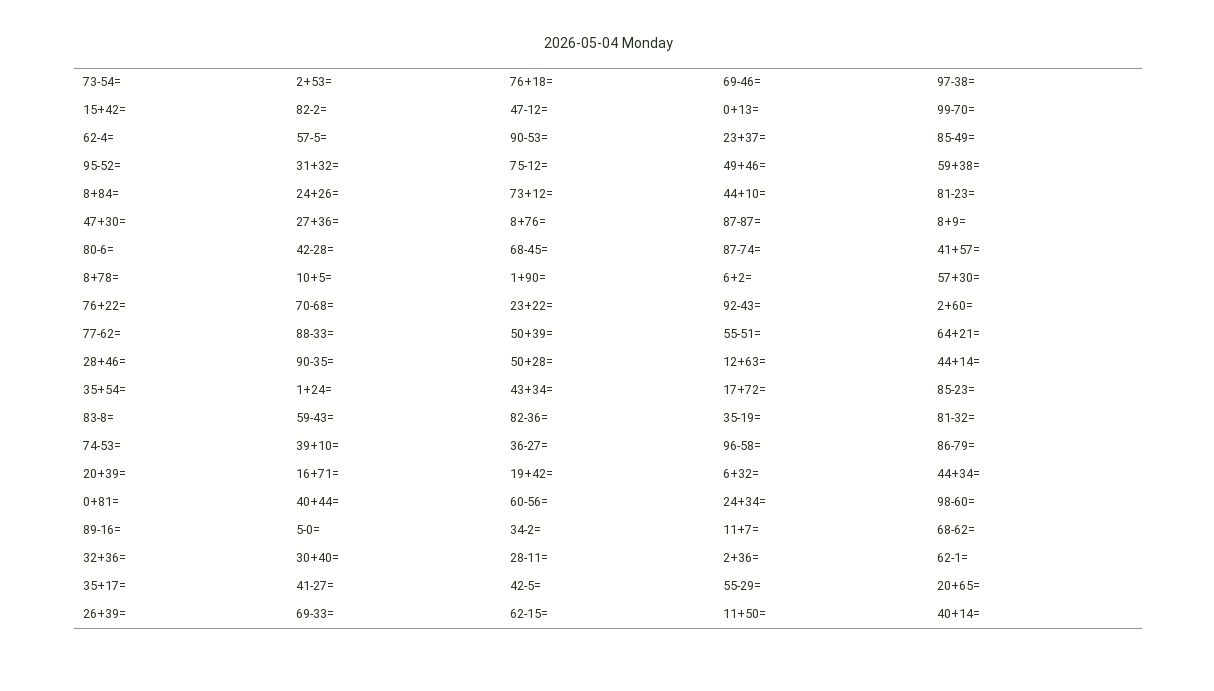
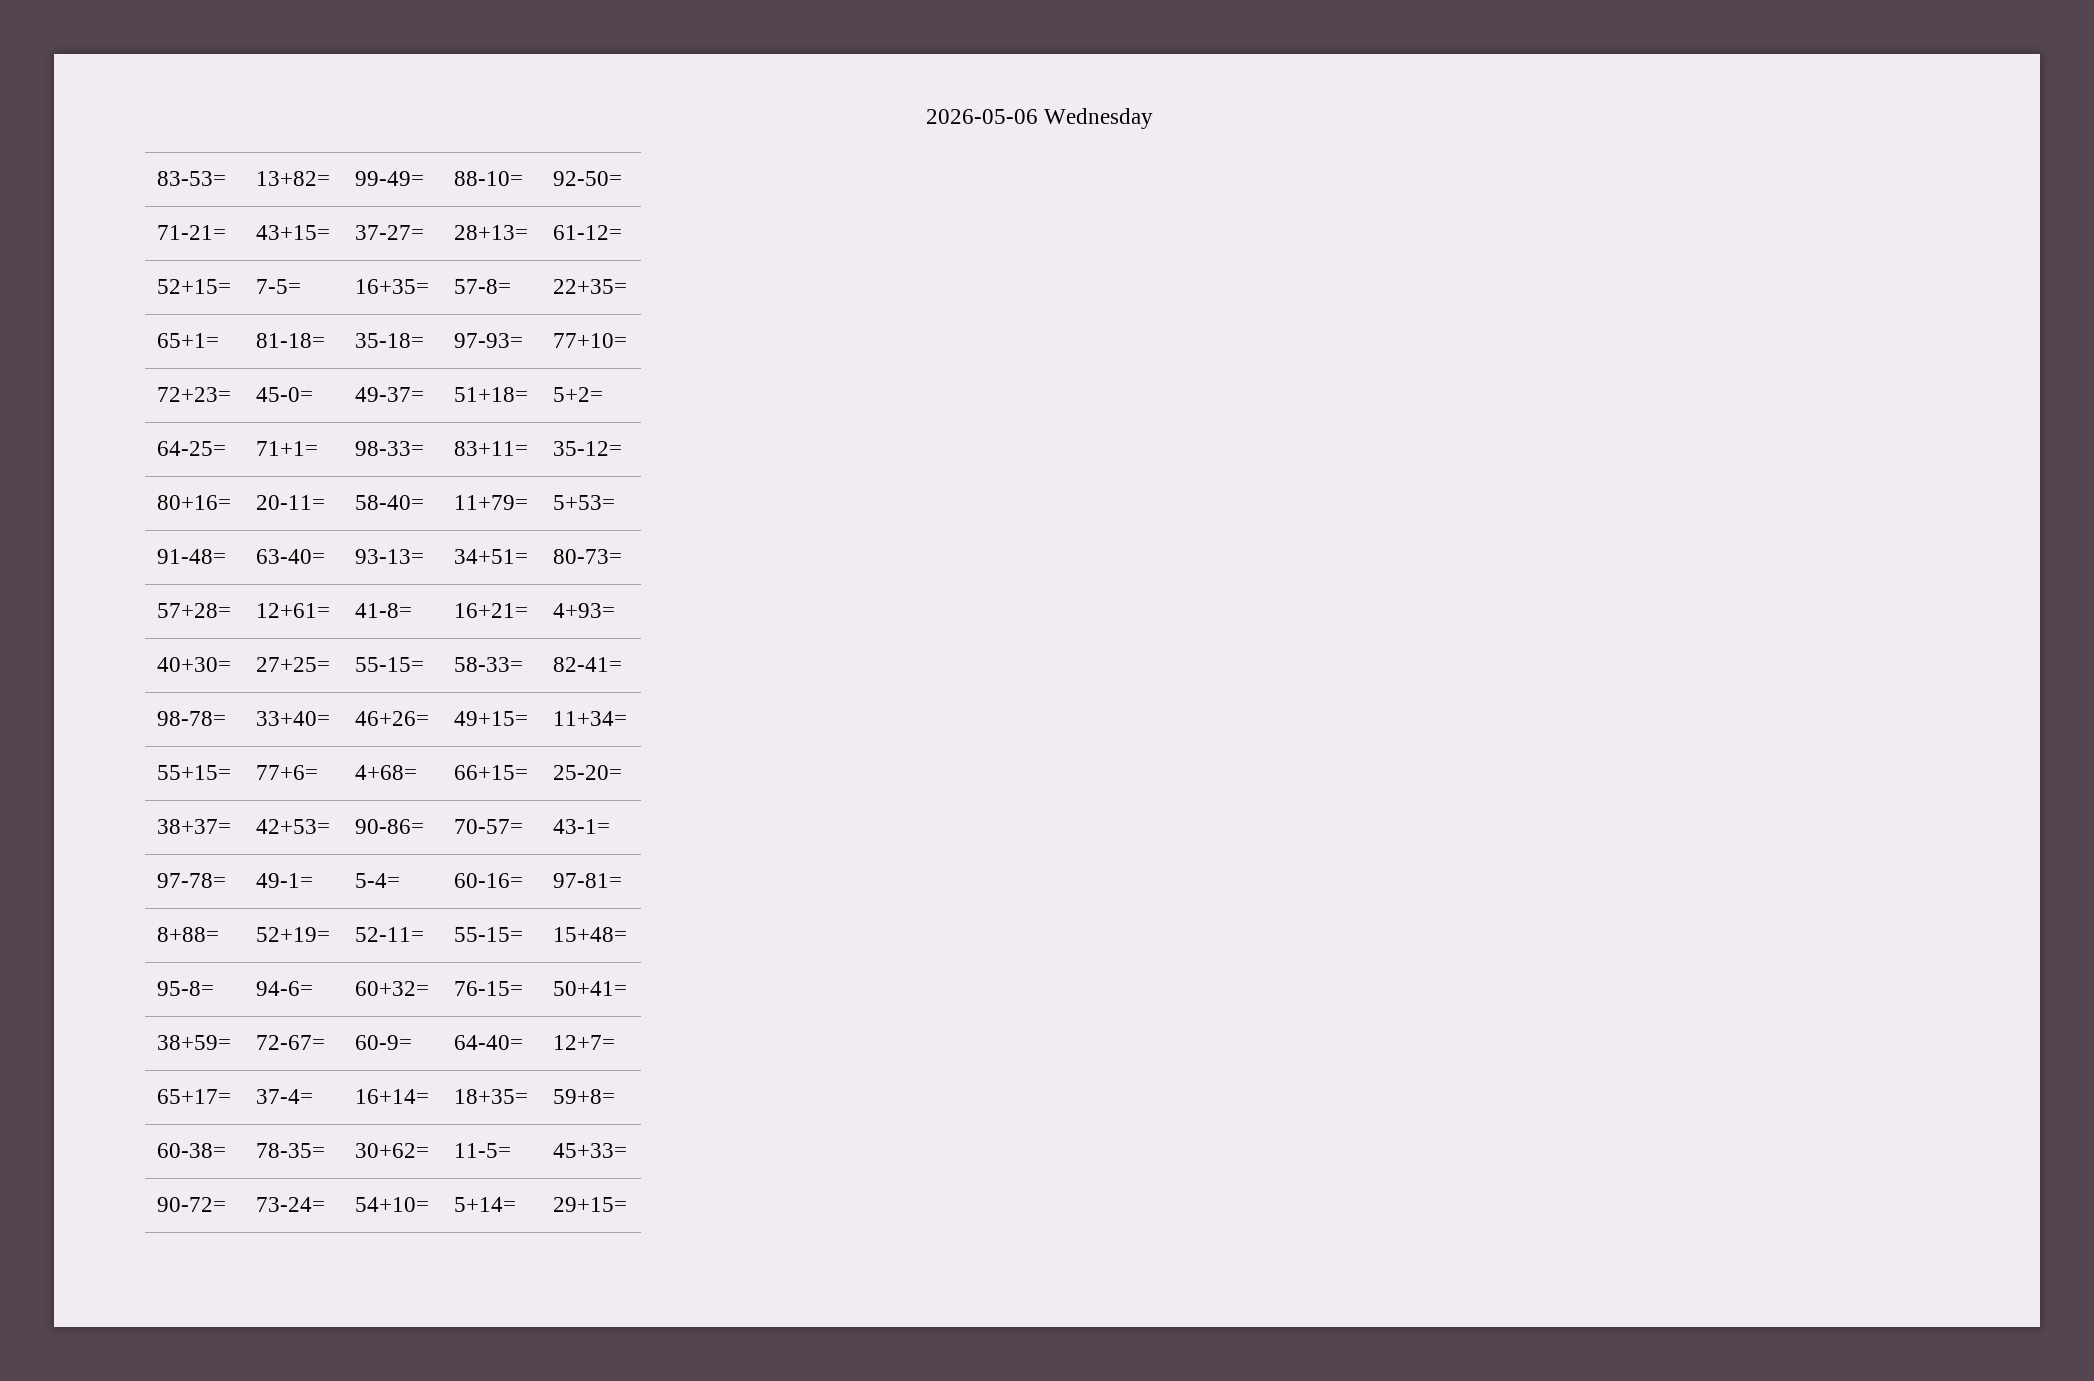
- 2026-05-04 Monday
- 73-54= | 2+53= | 76+18= | 69-46= | 97-38=
- 15+42= | 82-2= | 47-12= | 0+13= | 99-70=
- 62-4= | 57-5= | 90-53= | 23+37= | 85-49=
- 95-52= | 31+32= | 75-12= | 49+46= | 59+38=
- 8+84= | 24+26= | 73+12= | 44+10= | 81-23=
- 47+30= | 27+36= | 8+76= | 87-87= | 8+9=
- 80-6= | 42-28= | 68-45= | 87-74= | 41+57=
- 8+78= | 10+5= | 1+90= | 6+2= | 57+30=
- 76+22= | 70-68= | 23+22= | 92-43= | 2+60=
- 77-62= | 88-33= | 50+39= | 55-51= | 64+21=
- 28+46= | 90-35= | 50+28= | 12+63= | 44+14=
- 35+54= | 1+24= | 43+34= | 17+72= | 85-23=
- 83-8= | 59-43= | 82-36= | 35-19= | 81-32=
- 74-53= | 39+10= | 36-27= | 96-58= | 86-79=
- 20+39= | 16+71= | 19+42= | 6+32= | 44+34=
- 0+81= | 40+44= | 60-56= | 24+34= | 98-60=
- 89-16= | 5-0= | 34-2= | 11+7= | 68-62=
- 32+36= | 30+40= | 28-11= | 2+36= | 62-1=
- 35+17= | 41-27= | 42-5= | 55-29= | 20+65=
- 26+39= | 69-33= | 62-15= | 11+50= | 40+14=
+ 2026-05-06 Wednesday
+ 83-53= | 13+82= | 99-49= | 88-10= | 92-50=
+ 71-21= | 43+15= | 37-27= | 28+13= | 61-12=
+ 52+15= | 7-5= | 16+35= | 57-8= | 22+35=
+ 65+1= | 81-18= | 35-18= | 97-93= | 77+10=
+ 72+23= | 45-0= | 49-37= | 51+18= | 5+2=
+ 64-25= | 71+1= | 98-33= | 83+11= | 35-12=
+ 80+16= | 20-11= | 58-40= | 11+79= | 5+53=
+ 91-48= | 63-40= | 93-13= | 34+51= | 80-73=
+ 57+28= | 12+61= | 41-8= | 16+21= | 4+93=
+ 40+30= | 27+25= | 55-15= | 58-33= | 82-41=
+ 98-78= | 33+40= | 46+26= | 49+15= | 11+34=
+ 55+15= | 77+6= | 4+68= | 66+15= | 25-20=
+ 38+37= | 42+53= | 90-86= | 70-57= | 43-1=
+ 97-78= | 49-1= | 5-4= | 60-16= | 97-81=
+ 8+88= | 52+19= | 52-11= | 55-15= | 15+48=
+ 95-8= | 94-6= | 60+32= | 76-15= | 50+41=
+ 38+59= | 72-67= | 60-9= | 64-40= | 12+7=
+ 65+17= | 37-4= | 16+14= | 18+35= | 59+8=
+ 60-38= | 78-35= | 30+62= | 11-5= | 45+33=
+ 90-72= | 73-24= | 54+10= | 5+14= | 29+15=

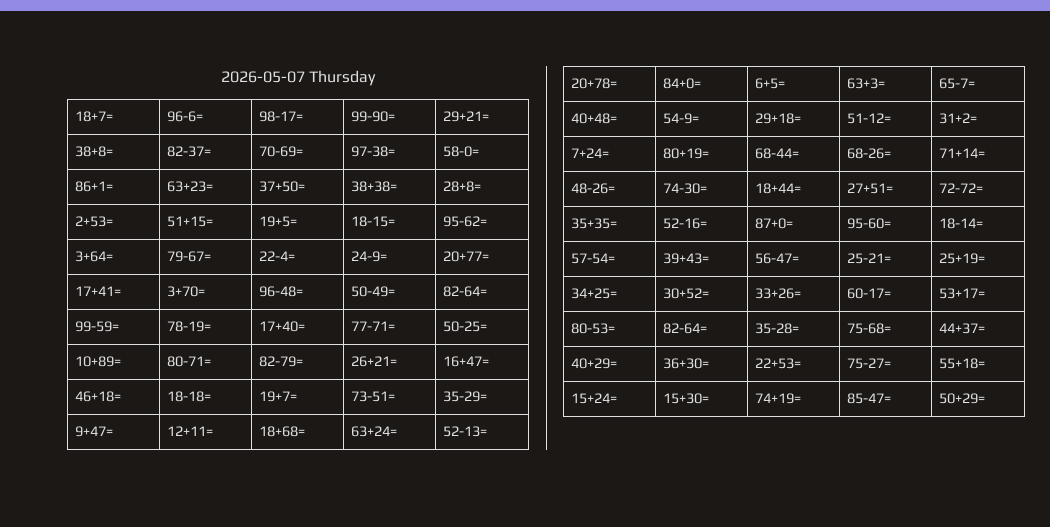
- 2026-05-06 Wednesday
- 83-53= | 13+82= | 99-49= | 88-10= | 92-50=
- 71-21= | 43+15= | 37-27= | 28+13= | 61-12=
- 52+15= | 7-5= | 16+35= | 57-8= | 22+35=
- 65+1= | 81-18= | 35-18= | 97-93= | 77+10=
- 72+23= | 45-0= | 49-37= | 51+18= | 5+2=
- 64-25= | 71+1= | 98-33= | 83+11= | 35-12=
- 80+16= | 20-11= | 58-40= | 11+79= | 5+53=
- 91-48= | 63-40= | 93-13= | 34+51= | 80-73=
- 57+28= | 12+61= | 41-8= | 16+21= | 4+93=
- 40+30= | 27+25= | 55-15= | 58-33= | 82-41=
- 98-78= | 33+40= | 46+26= | 49+15= | 11+34=
- 55+15= | 77+6= | 4+68= | 66+15= | 25-20=
- 38+37= | 42+53= | 90-86= | 70-57= | 43-1=
- 97-78= | 49-1= | 5-4= | 60-16= | 97-81=
- 8+88= | 52+19= | 52-11= | 55-15= | 15+48=
- 95-8= | 94-6= | 60+32= | 76-15= | 50+41=
- 38+59= | 72-67= | 60-9= | 64-40= | 12+7=
- 65+17= | 37-4= | 16+14= | 18+35= | 59+8=
- 60-38= | 78-35= | 30+62= | 11-5= | 45+33=
- 90-72= | 73-24= | 54+10= | 5+14= | 29+15=
+ 2026-05-07 Thursday
+ 18+7= | 96-6= | 98-17= | 99-90= | 29+21=
+ 38+8= | 82-37= | 70-69= | 97-38= | 58-0=
+ 86+1= | 63+23= | 37+50= | 38+38= | 28+8=
+ 2+53= | 51+15= | 19+5= | 18-15= | 95-62=
+ 3+64= | 79-67= | 22-4= | 24-9= | 20+77=
+ 17+41= | 3+70= | 96-48= | 50-49= | 82-64=
+ 99-59= | 78-19= | 17+40= | 77-71= | 50-25=
+ 10+89= | 80-71= | 82-79= | 26+21= | 16+47=
+ 46+18= | 18-18= | 19+7= | 73-51= | 35-29=
+ 9+47= | 12+11= | 18+68= | 63+24= | 52-13=
+ 20+78= | 84+0= | 6+5= | 63+3= | 65-7=
+ 40+48= | 54-9= | 29+18= | 51-12= | 31+2=
+ 7+24= | 80+19= | 68-44= | 68-26= | 71+14=
+ 48-26= | 74-30= | 18+44= | 27+51= | 72-72=
+ 35+35= | 52-16= | 87+0= | 95-60= | 18-14=
+ 57-54= | 39+43= | 56-47= | 25-21= | 25+19=
+ 34+25= | 30+52= | 33+26= | 60-17= | 53+17=
+ 80-53= | 82-64= | 35-28= | 75-68= | 44+37=
+ 40+29= | 36+30= | 22+53= | 75-27= | 55+18=
+ 15+24= | 15+30= | 74+19= | 85-47= | 50+29=

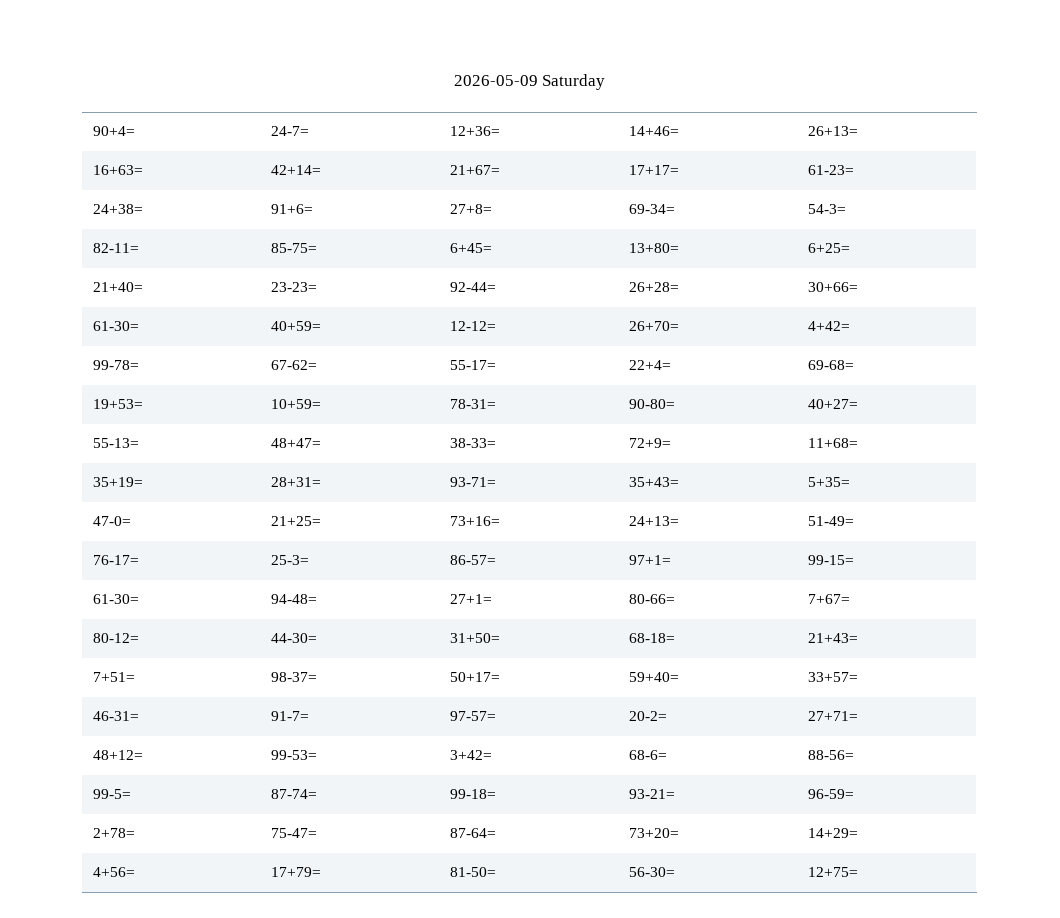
- 2026-05-07 Thursday
- 18+7= | 96-6= | 98-17= | 99-90= | 29+21=
- 38+8= | 82-37= | 70-69= | 97-38= | 58-0=
- 86+1= | 63+23= | 37+50= | 38+38= | 28+8=
- 2+53= | 51+15= | 19+5= | 18-15= | 95-62=
- 3+64= | 79-67= | 22-4= | 24-9= | 20+77=
- 17+41= | 3+70= | 96-48= | 50-49= | 82-64=
- 99-59= | 78-19= | 17+40= | 77-71= | 50-25=
- 10+89= | 80-71= | 82-79= | 26+21= | 16+47=
- 46+18= | 18-18= | 19+7= | 73-51= | 35-29=
- 9+47= | 12+11= | 18+68= | 63+24= | 52-13=
- 20+78= | 84+0= | 6+5= | 63+3= | 65-7=
- 40+48= | 54-9= | 29+18= | 51-12= | 31+2=
- 7+24= | 80+19= | 68-44= | 68-26= | 71+14=
- 48-26= | 74-30= | 18+44= | 27+51= | 72-72=
- 35+35= | 52-16= | 87+0= | 95-60= | 18-14=
- 57-54= | 39+43= | 56-47= | 25-21= | 25+19=
- 34+25= | 30+52= | 33+26= | 60-17= | 53+17=
- 80-53= | 82-64= | 35-28= | 75-68= | 44+37=
- 40+29= | 36+30= | 22+53= | 75-27= | 55+18=
- 15+24= | 15+30= | 74+19= | 85-47= | 50+29=
+ 2026-05-09 Saturday
+ 90+4= | 24-7= | 12+36= | 14+46= | 26+13=
+ 16+63= | 42+14= | 21+67= | 17+17= | 61-23=
+ 24+38= | 91+6= | 27+8= | 69-34= | 54-3=
+ 82-11= | 85-75= | 6+45= | 13+80= | 6+25=
+ 21+40= | 23-23= | 92-44= | 26+28= | 30+66=
+ 61-30= | 40+59= | 12-12= | 26+70= | 4+42=
+ 99-78= | 67-62= | 55-17= | 22+4= | 69-68=
+ 19+53= | 10+59= | 78-31= | 90-80= | 40+27=
+ 55-13= | 48+47= | 38-33= | 72+9= | 11+68=
+ 35+19= | 28+31= | 93-71= | 35+43= | 5+35=
+ 47-0= | 21+25= | 73+16= | 24+13= | 51-49=
+ 76-17= | 25-3= | 86-57= | 97+1= | 99-15=
+ 61-30= | 94-48= | 27+1= | 80-66= | 7+67=
+ 80-12= | 44-30= | 31+50= | 68-18= | 21+43=
+ 7+51= | 98-37= | 50+17= | 59+40= | 33+57=
+ 46-31= | 91-7= | 97-57= | 20-2= | 27+71=
+ 48+12= | 99-53= | 3+42= | 68-6= | 88-56=
+ 99-5= | 87-74= | 99-18= | 93-21= | 96-59=
+ 2+78= | 75-47= | 87-64= | 73+20= | 14+29=
+ 4+56= | 17+79= | 81-50= | 56-30= | 12+75=

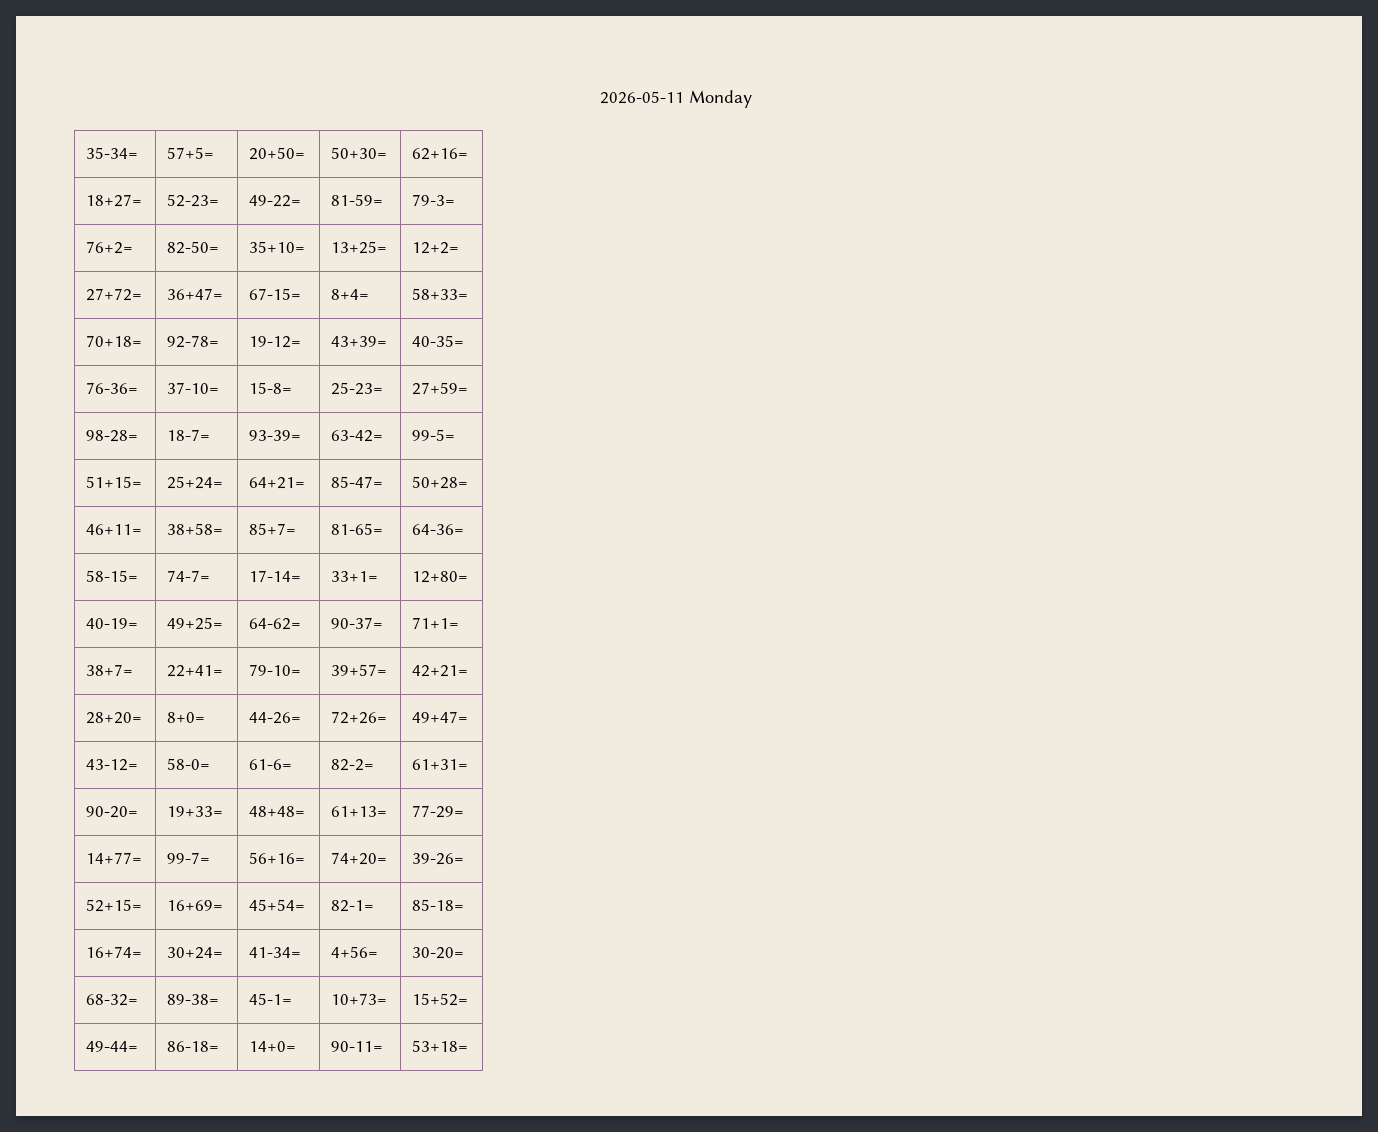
- 2026-05-09 Saturday
- 90+4= | 24-7= | 12+36= | 14+46= | 26+13=
- 16+63= | 42+14= | 21+67= | 17+17= | 61-23=
- 24+38= | 91+6= | 27+8= | 69-34= | 54-3=
- 82-11= | 85-75= | 6+45= | 13+80= | 6+25=
- 21+40= | 23-23= | 92-44= | 26+28= | 30+66=
- 61-30= | 40+59= | 12-12= | 26+70= | 4+42=
- 99-78= | 67-62= | 55-17= | 22+4= | 69-68=
- 19+53= | 10+59= | 78-31= | 90-80= | 40+27=
- 55-13= | 48+47= | 38-33= | 72+9= | 11+68=
- 35+19= | 28+31= | 93-71= | 35+43= | 5+35=
- 47-0= | 21+25= | 73+16= | 24+13= | 51-49=
- 76-17= | 25-3= | 86-57= | 97+1= | 99-15=
- 61-30= | 94-48= | 27+1= | 80-66= | 7+67=
- 80-12= | 44-30= | 31+50= | 68-18= | 21+43=
- 7+51= | 98-37= | 50+17= | 59+40= | 33+57=
- 46-31= | 91-7= | 97-57= | 20-2= | 27+71=
- 48+12= | 99-53= | 3+42= | 68-6= | 88-56=
- 99-5= | 87-74= | 99-18= | 93-21= | 96-59=
- 2+78= | 75-47= | 87-64= | 73+20= | 14+29=
- 4+56= | 17+79= | 81-50= | 56-30= | 12+75=
+ 2026-05-11 Monday
+ 35-34= | 57+5= | 20+50= | 50+30= | 62+16=
+ 18+27= | 52-23= | 49-22= | 81-59= | 79-3=
+ 76+2= | 82-50= | 35+10= | 13+25= | 12+2=
+ 27+72= | 36+47= | 67-15= | 8+4= | 58+33=
+ 70+18= | 92-78= | 19-12= | 43+39= | 40-35=
+ 76-36= | 37-10= | 15-8= | 25-23= | 27+59=
+ 98-28= | 18-7= | 93-39= | 63-42= | 99-5=
+ 51+15= | 25+24= | 64+21= | 85-47= | 50+28=
+ 46+11= | 38+58= | 85+7= | 81-65= | 64-36=
+ 58-15= | 74-7= | 17-14= | 33+1= | 12+80=
+ 40-19= | 49+25= | 64-62= | 90-37= | 71+1=
+ 38+7= | 22+41= | 79-10= | 39+57= | 42+21=
+ 28+20= | 8+0= | 44-26= | 72+26= | 49+47=
+ 43-12= | 58-0= | 61-6= | 82-2= | 61+31=
+ 90-20= | 19+33= | 48+48= | 61+13= | 77-29=
+ 14+77= | 99-7= | 56+16= | 74+20= | 39-26=
+ 52+15= | 16+69= | 45+54= | 82-1= | 85-18=
+ 16+74= | 30+24= | 41-34= | 4+56= | 30-20=
+ 68-32= | 89-38= | 45-1= | 10+73= | 15+52=
+ 49-44= | 86-18= | 14+0= | 90-11= | 53+18=

